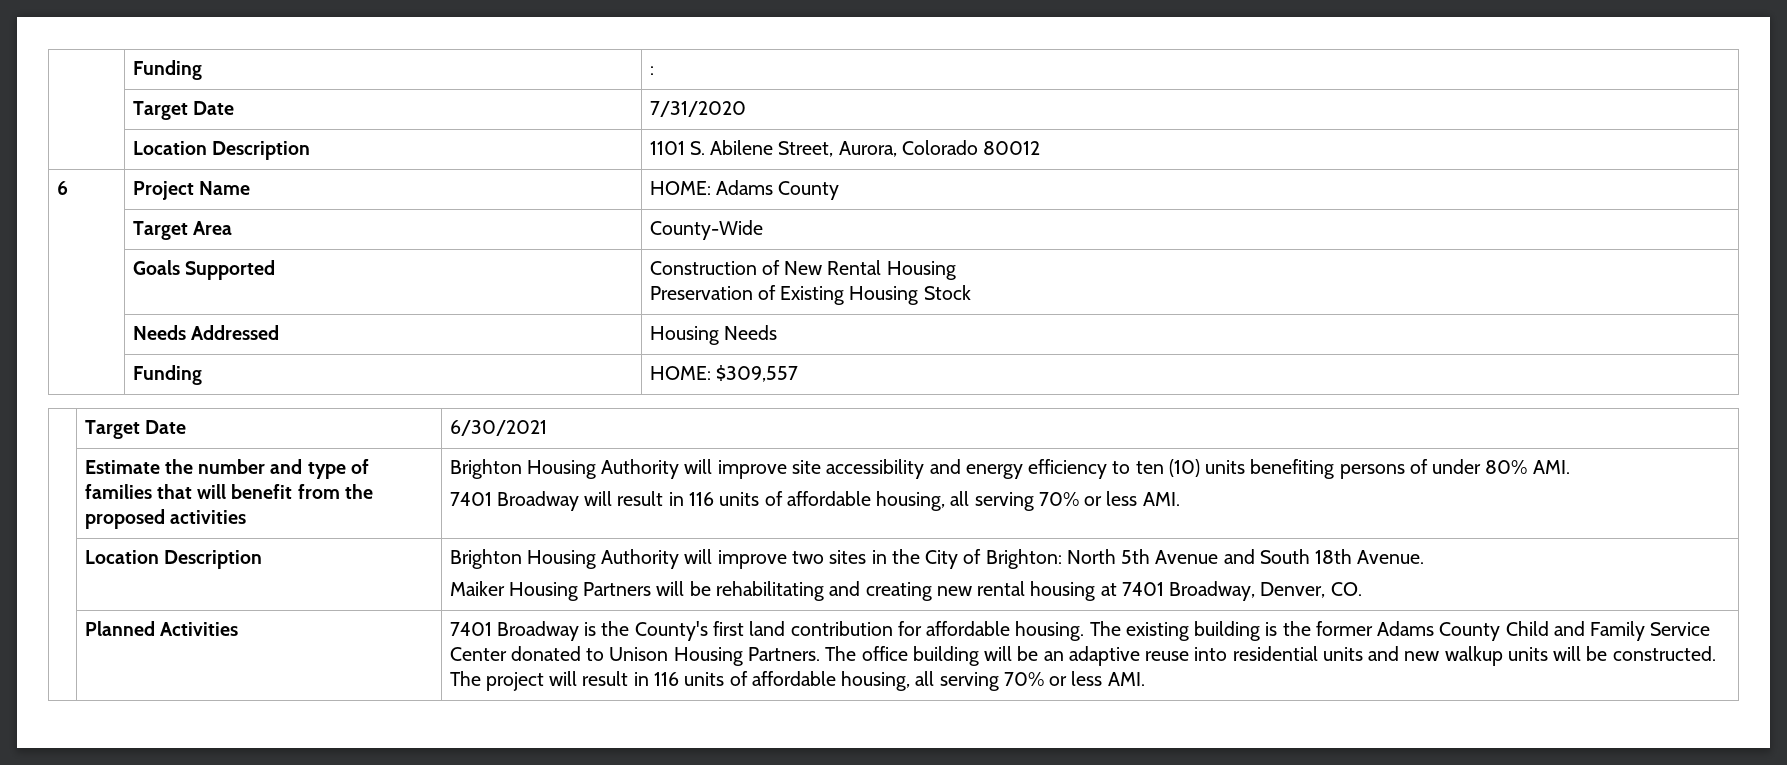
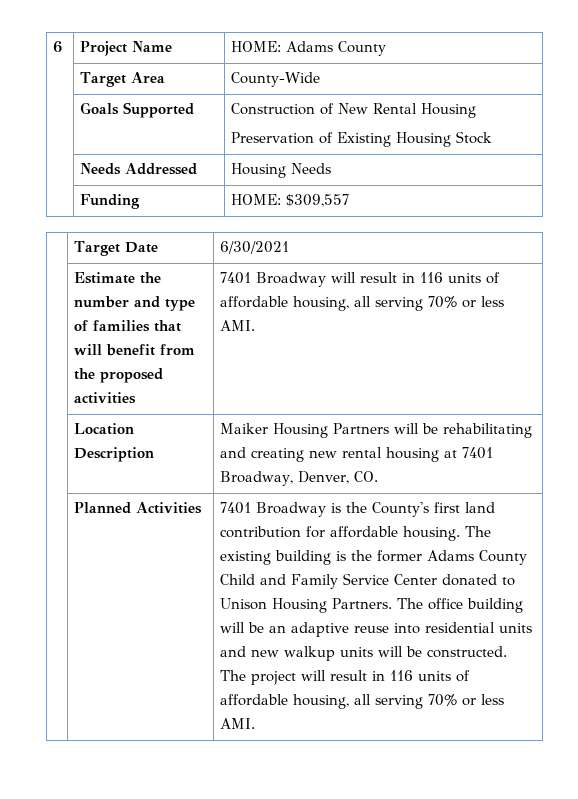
- | Funding | :
- | Target Date | 7/31/2020
- | Location Description | 1101 S. Abilene Street, Aurora, Colorado 80012
- Brighton Housing Authority will improve site accessibility and energy efficiency to ten (10) units benefiting persons of under 80% AMI.
- | Location Description | Brighton Housing Authority will improve two sites in the City of Brighton: North 5th Avenue and South 18th Avenue.
- Maiker Housing Partners will be rehabilitating and creating new rental housing at 7401 Broadway, Denver, CO.
+ | Location Description | Maiker Housing Partners will be rehabilitating and creating new rental housing at 7401 Broadway, Denver, CO.

